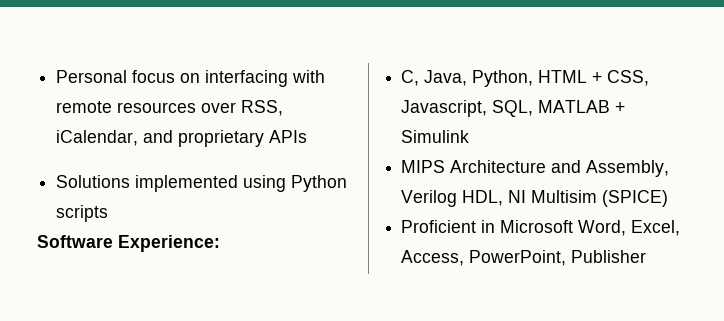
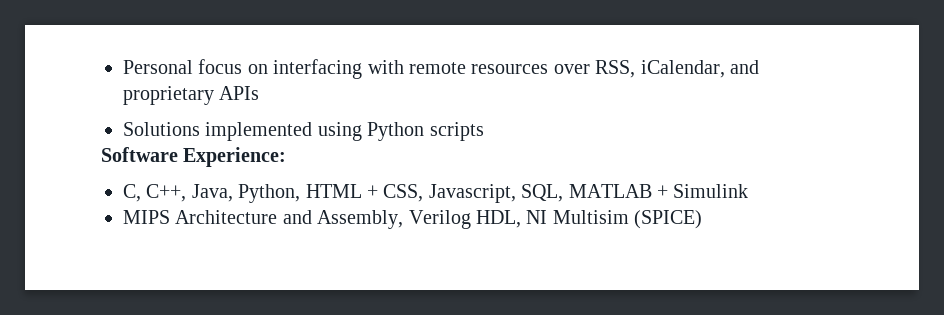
- C, Java, Python, HTML + CSS, Javascript, SQL, MATLAB + Simulink
+ C, C++, Java, Python, HTML + CSS, Javascript, SQL, MATLAB + Simulink
- Proficient in Microsoft Word, Excel, Access, PowerPoint, Publisher

